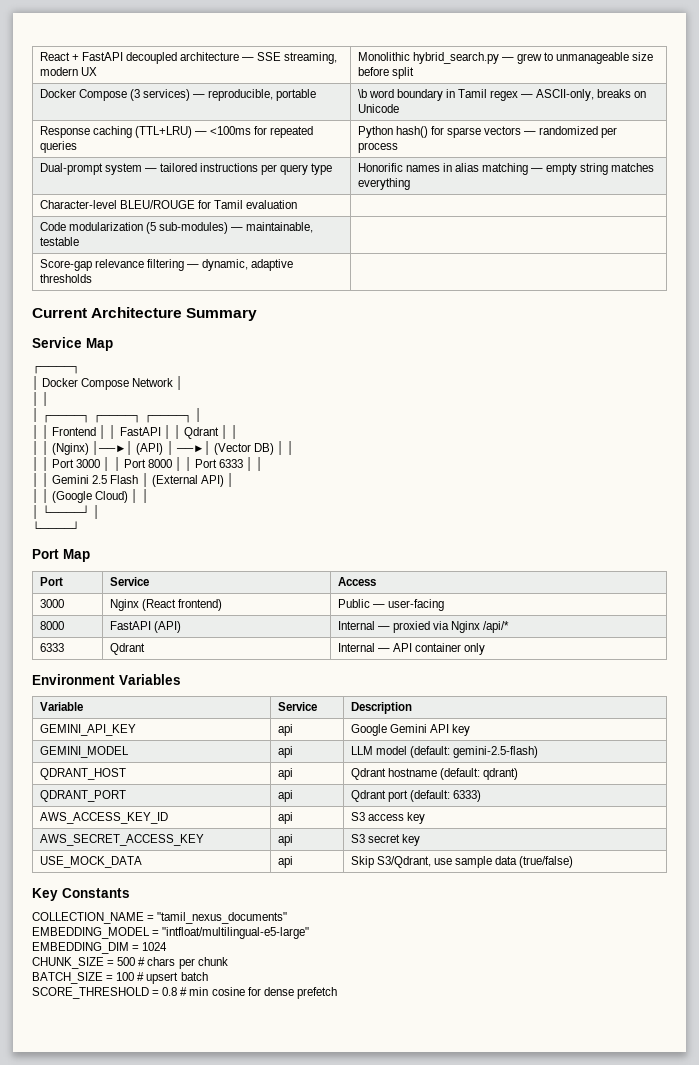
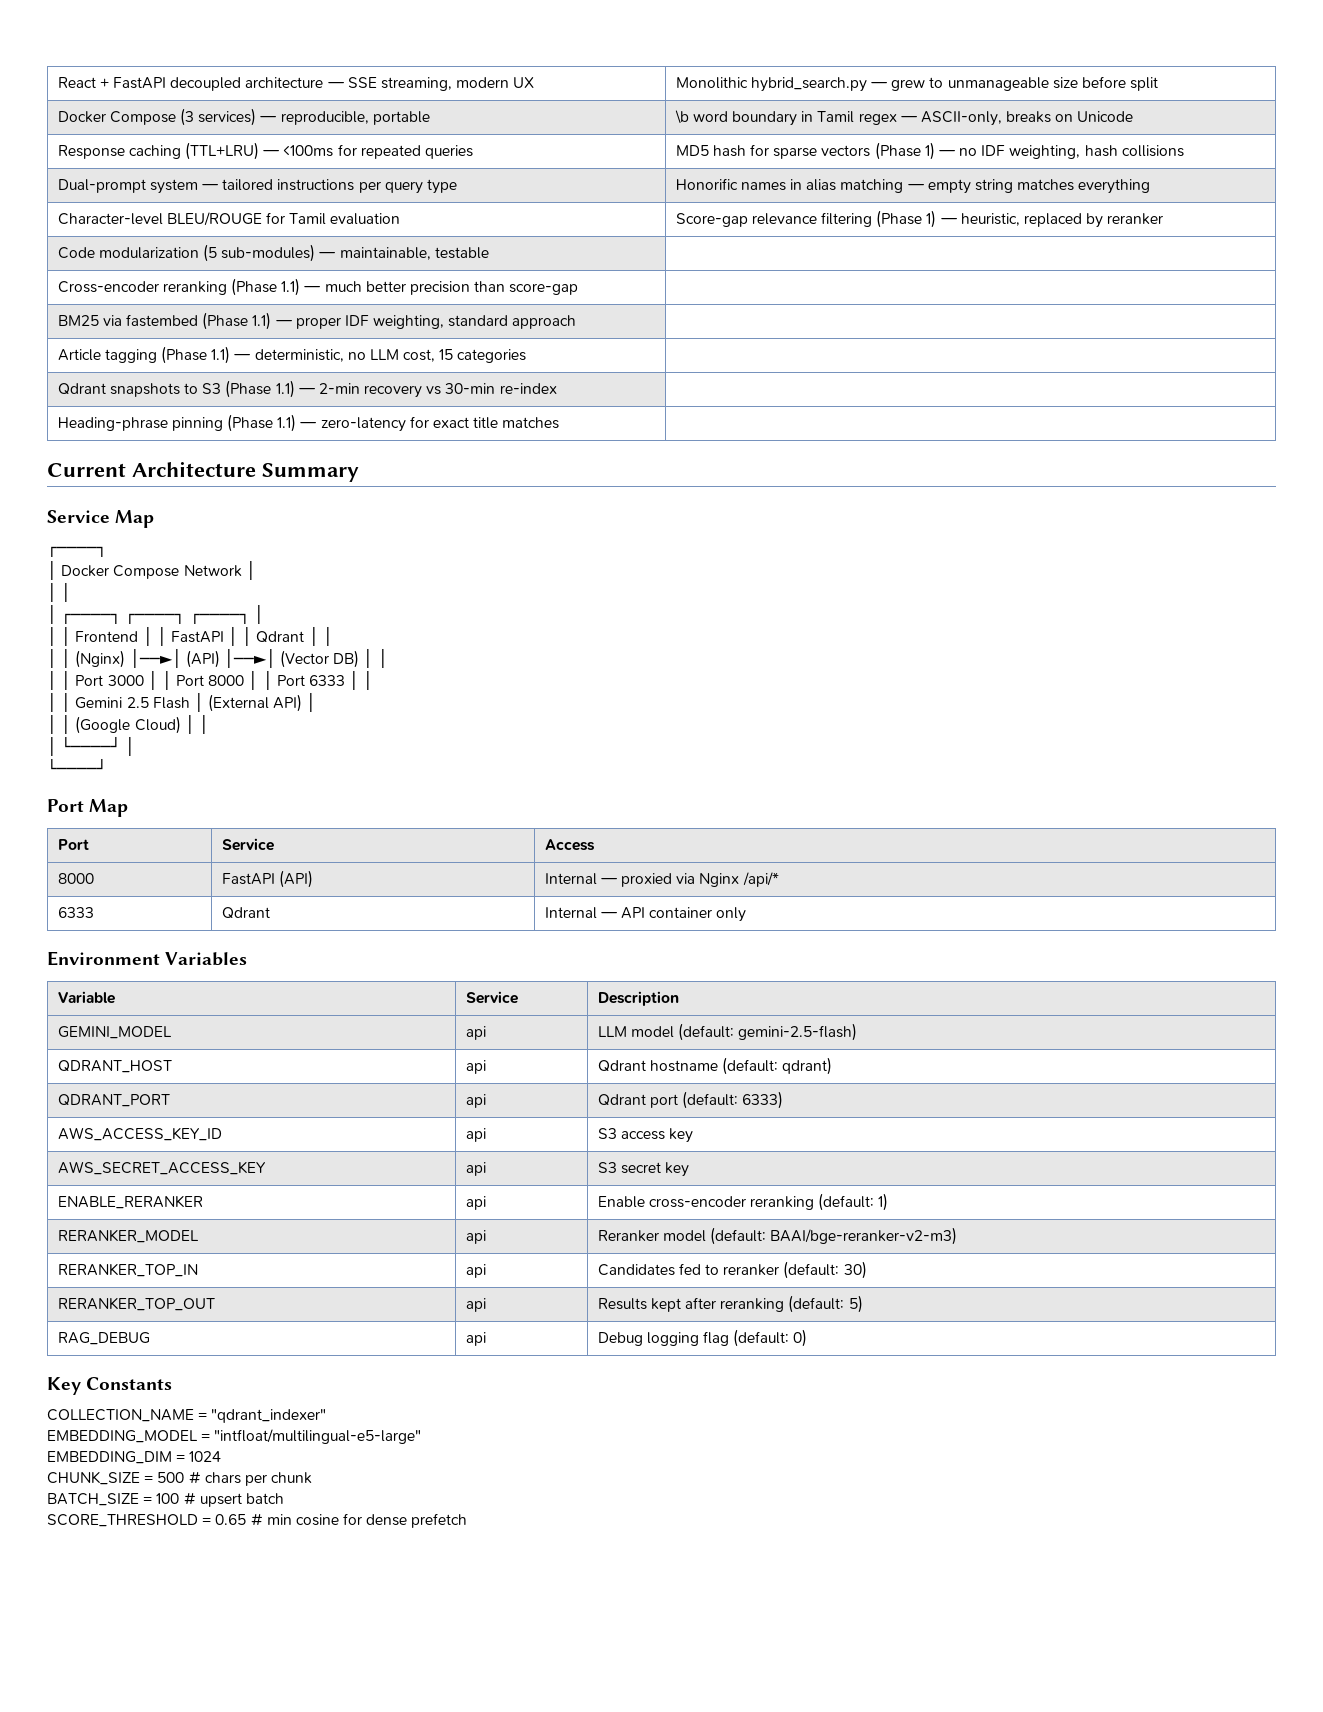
- Response caching (TTL+LRU) — <100ms for repeated queries | Python hash() for sparse vectors — randomized per process
+ Response caching (TTL+LRU) — <100ms for repeated queries | MD5 hash for sparse vectors (Phase 1) — no IDF weighting, hash collisions
- Character-level BLEU/ROUGE for Tamil evaluation |
+ Character-level BLEU/ROUGE for Tamil evaluation | Score-gap relevance filtering (Phase 1) — heuristic, replaced by reranker
- Score-gap relevance filtering — dynamic, adaptive thresholds |
+ Cross-encoder reranking (Phase 1.1) — much better precision than score-gap |
+ BM25 via fastembed (Phase 1.1) — proper IDF weighting, standard approach |
+ Article tagging (Phase 1.1) — deterministic, no LLM cost, 15 categories |
+ Qdrant snapshots to S3 (Phase 1.1) — 2-min recovery vs 30-min re-index |
+ Heading-phrase pinning (Phase 1.1) — zero-latency for exact title matches |
- │ │ (Nginx) │──►│ (API) │ ──►│ (Vector DB) │ │
+ │ │ (Nginx) │──►│ (API) │──►│ (Vector DB) │ │
- 3000 | Nginx (React frontend) | Public — user-facing
- GEMINI_API_KEY | api | Google Gemini API key
- USE_MOCK_DATA | api | Skip S3/Qdrant, use sample data (true/false)
+ ENABLE_RERANKER | api | Enable cross-encoder reranking (default: 1)
+ RERANKER_MODEL | api | Reranker model (default: BAAI/bge-reranker-v2-m3)
+ RERANKER_TOP_IN | api | Candidates fed to reranker (default: 30)
+ RERANKER_TOP_OUT | api | Results kept after reranking (default: 5)
+ RAG_DEBUG | api | Debug logging flag (default: 0)
- COLLECTION_NAME = "tamil_nexus_documents"
+ COLLECTION_NAME = "qdrant_indexer"
- SCORE_THRESHOLD = 0.8 # min cosine for dense prefetch
+ SCORE_THRESHOLD = 0.65 # min cosine for dense prefetch

